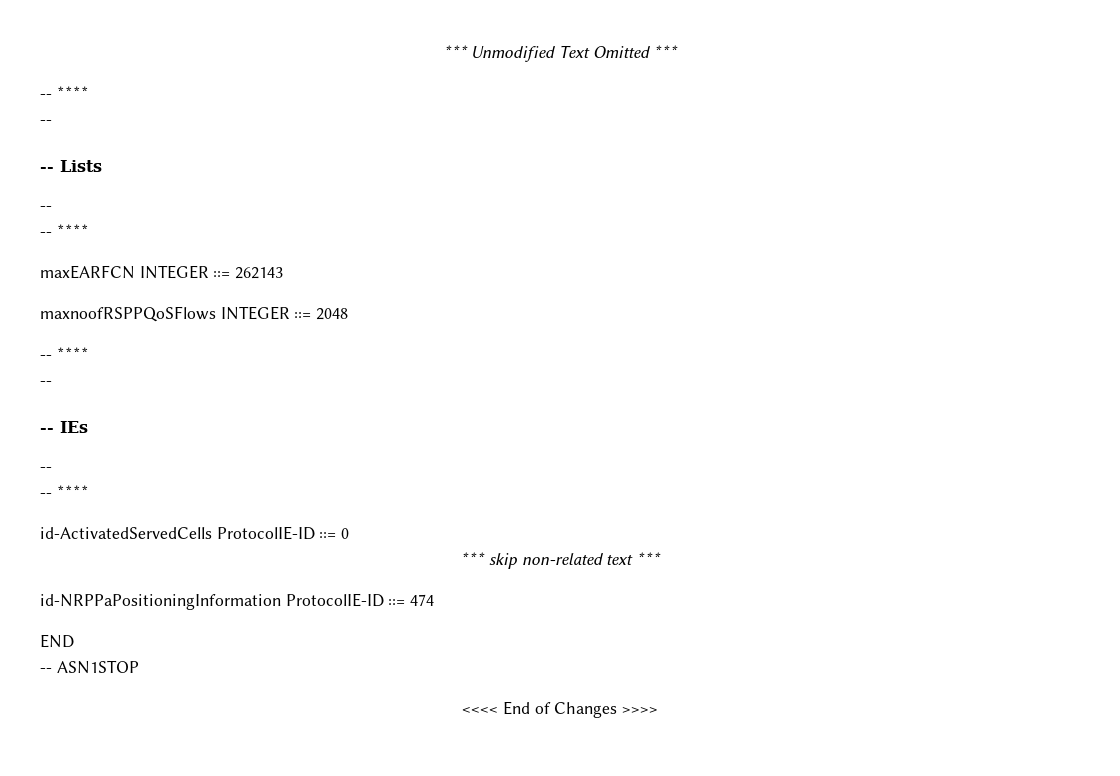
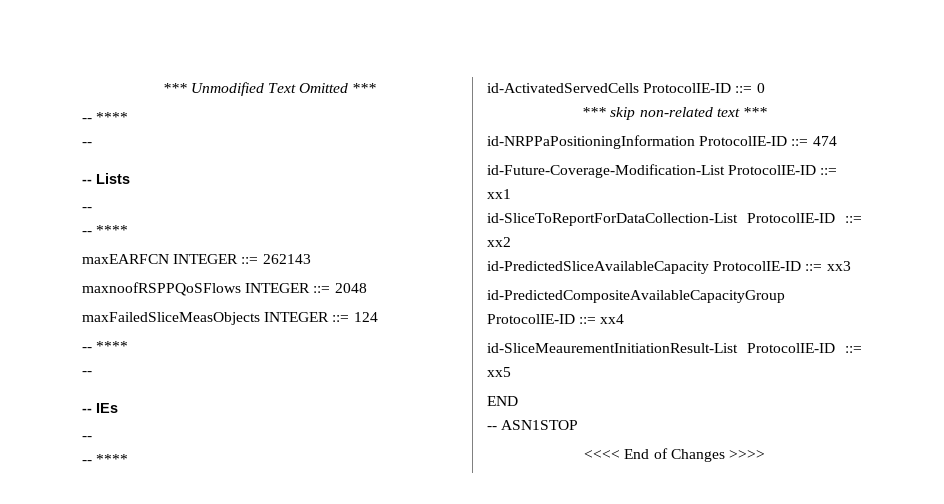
+ maxFailedSliceMeasObjects INTEGER ::= 124
+ id-Future-Coverage-Modification-List ProtocolIE-ID ::= xx1
+ id-SliceToReportForDataCollection-List ProtocolIE-ID ::= xx2
+ id-PredictedSliceAvailableCapacity ProtocolIE-ID ::= xx3
+ id-PredictedCompositeAvailableCapacityGroup ProtocolIE-ID ::= xx4
+ id-SliceMeaurementInitiationResult-List ProtocolIE-ID ::= xx5

